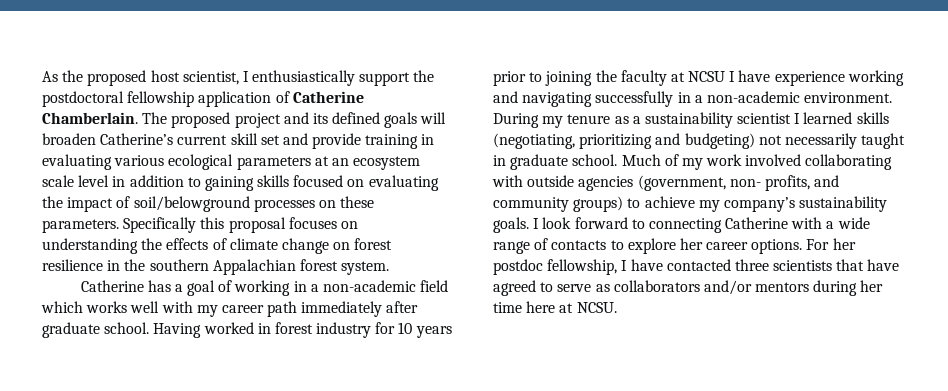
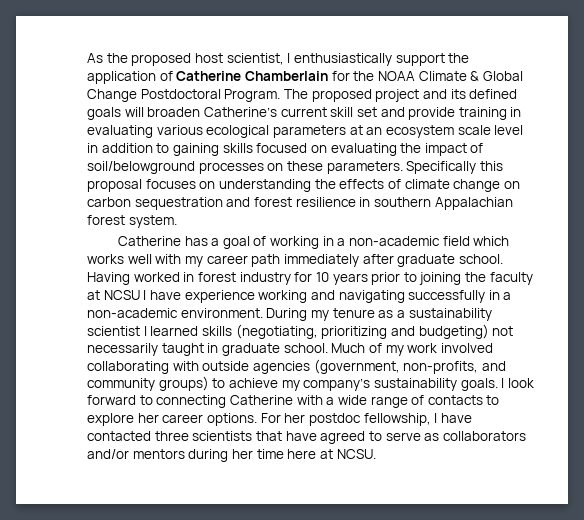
- As the proposed host scientist, I enthusiastically support the postdoctoral fellowship application of Catherine Chamberlain.
+ As the proposed host scientist, I enthusiastically support the application of Catherine Chamberlain for the NOAA Climate & Global Change Postdoctoral Program.
- Specifically this proposal focuses on understanding the effects of climate change on forest resilience in the southern Appalachian forest system.
+ Specifically this proposal focuses on understanding the effects of climate change on carbon sequestration and forest resilience in southern Appalachian forest system.
- Much of my work involved collaborating with outside agencies (government, non- profits, and community groups) to achieve my company’s sustainability goals.
+ Much of my work involved collaborating with outside agencies (government, non-profits, and community groups) to achieve my company’s sustainability goals.

